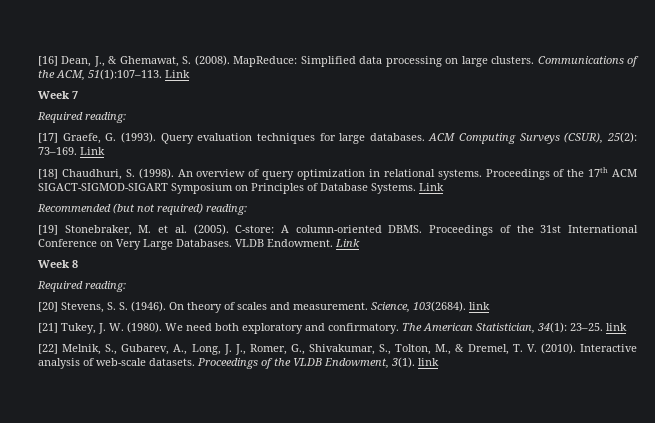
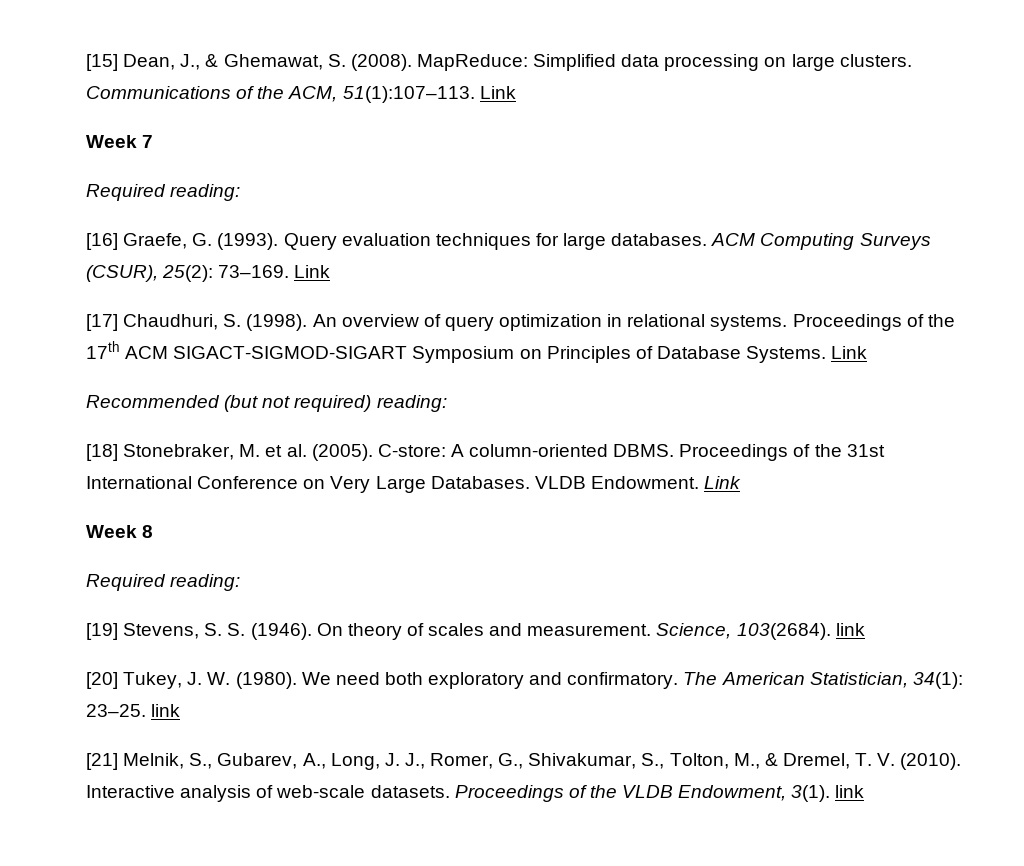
- [16] Dean, J., & Ghemawat, S. (2008).
+ [15] Dean, J., & Ghemawat, S. (2008).
- [17] Graefe, G. (1993).
+ [16] Graefe, G. (1993).
- [18] Chaudhuri, S. (1998).
+ [17] Chaudhuri, S. (1998).
- [19] Stonebraker, M. et al. (2005).
+ [18] Stonebraker, M. et al. (2005).
- [20] Stevens, S. S. (1946).
+ [19] Stevens, S. S. (1946).
- [21] Tukey, J. W. (1980).
+ [20] Tukey, J. W. (1980).
- [22] Melnik, S., Gubarev, A., Long, J. J., Romer, G., Shivakumar, S., Tolton, M., & Dremel, T. V. (2010).
+ [21] Melnik, S., Gubarev, A., Long, J. J., Romer, G., Shivakumar, S., Tolton, M., & Dremel, T. V. (2010).

